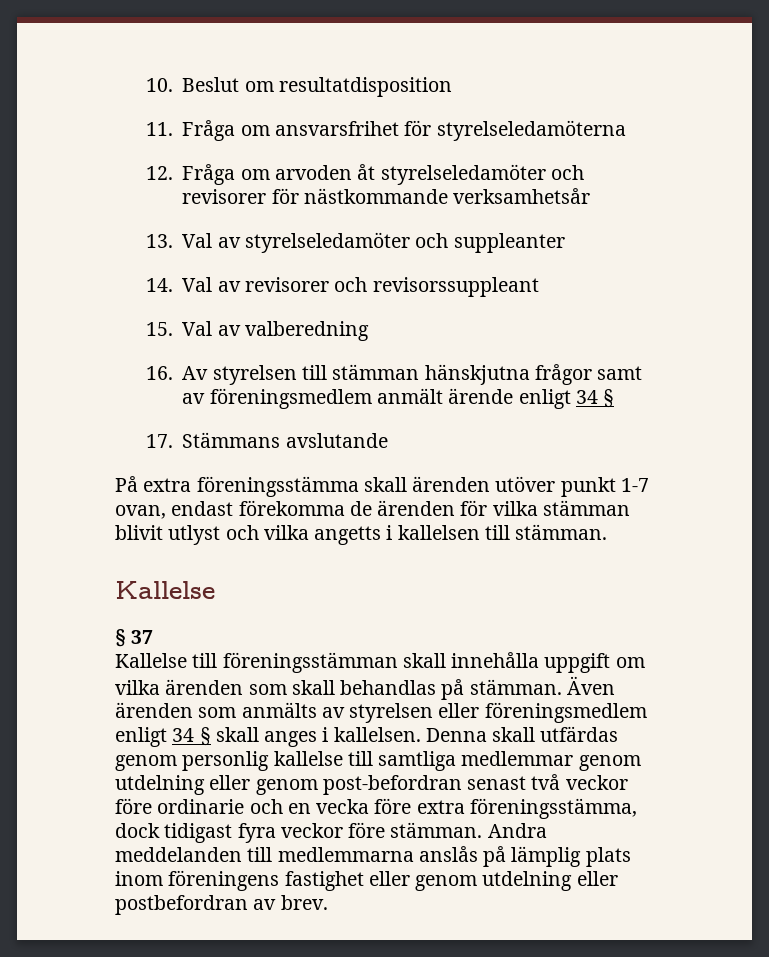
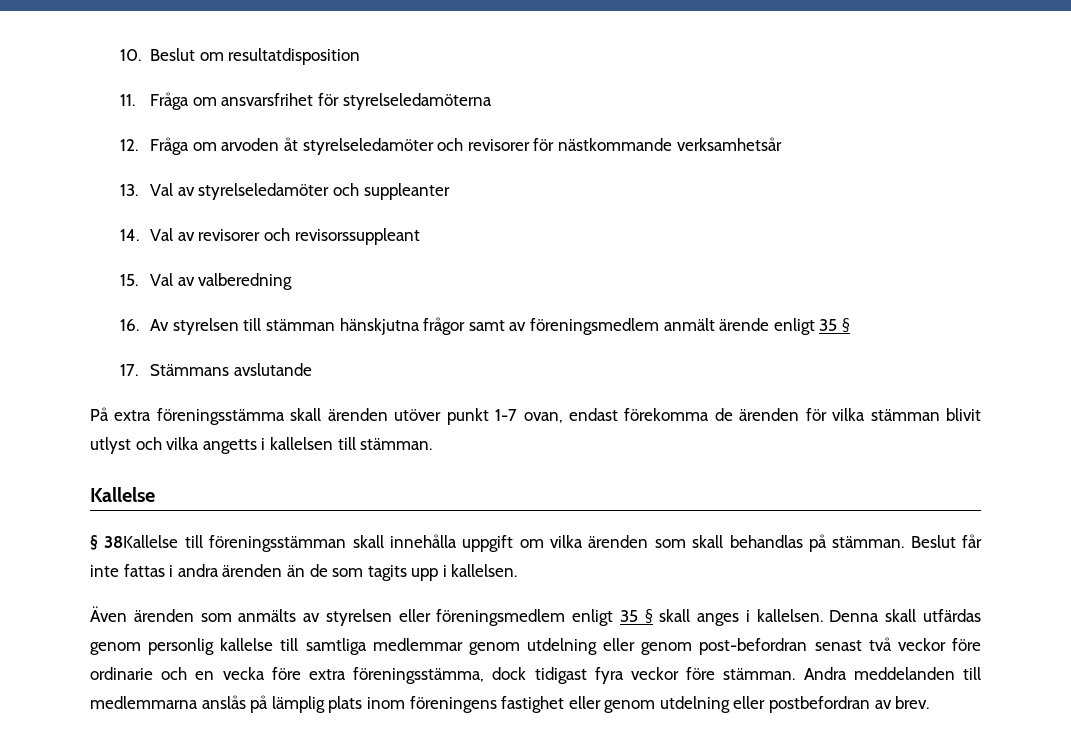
- 16. Av styrelsen till stämman hänskjutna frågor samt av föreningsmedlem anmält ärende enligt 34 §
+ 16. Av styrelsen till stämman hänskjutna frågor samt av föreningsmedlem anmält ärende enligt 35 §
- § 37
- Kallelse till föreningsstämman skall innehålla uppgift om vilka ärenden som skall behandlas på stämman. Även ärenden som anmälts av styrelsen eller föreningsmedlem enligt 34 § skall anges i kallelsen.
+ § 38Kallelse till föreningsstämman skall innehålla uppgift om vilka ärenden som skall behandlas på stämman. Beslut får inte fattas i andra ärenden än de som tagits upp i kallelsen.
+ Även ärenden som anmälts av styrelsen eller föreningsmedlem enligt 35 § skall anges i kallelsen.

